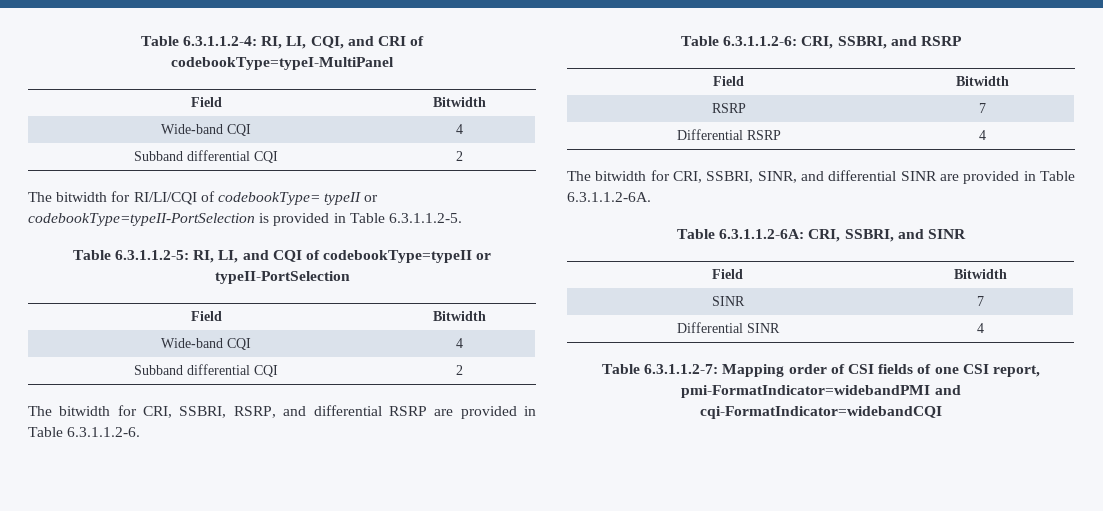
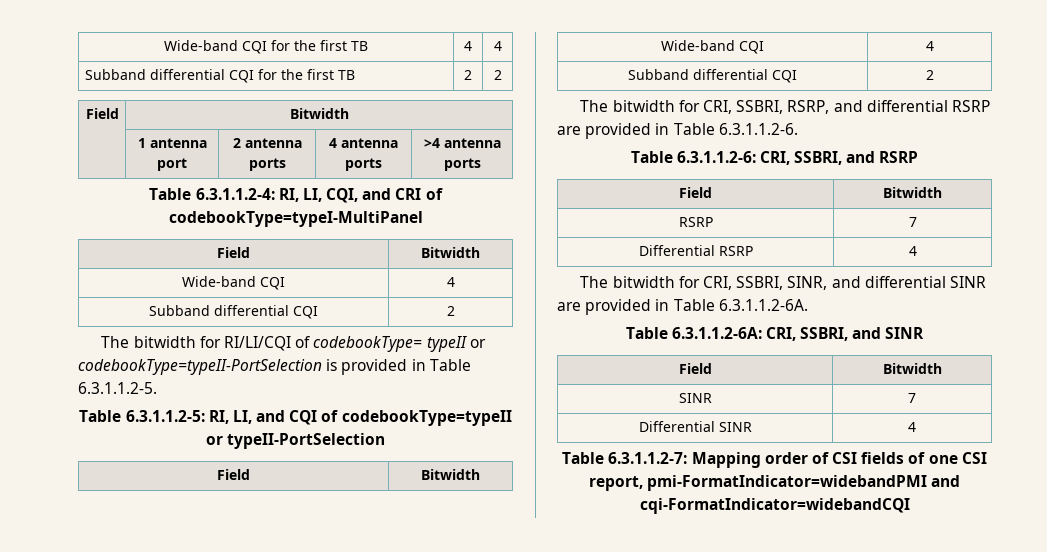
+ Wide-band CQI for the first TB | 4 | 4
+ Subband differential CQI for the first TB | 2 | 2
+ Field | Bitwidth
+ | 1 antenna port | 2 antenna ports | 4 antenna ports | >4 antenna ports

